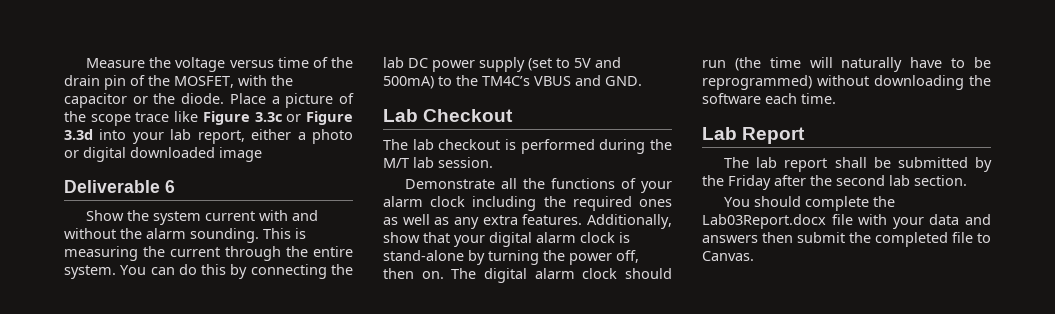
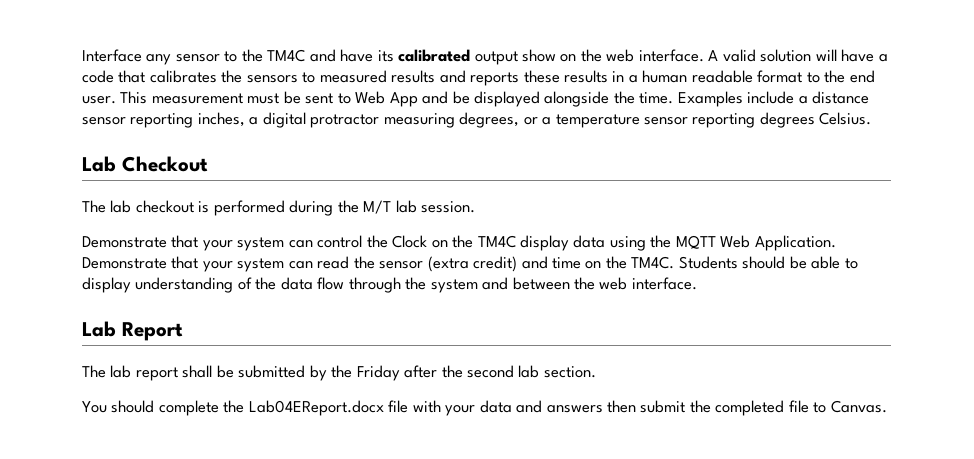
- Measure the voltage versus time of the drain pin of the MOSFET, with the capacitor or the diode. Place a picture of the scope trace like Figure 3.3c or Figure 3.3d into your lab report, either a photo or digital downloaded image
- Deliverable 6
- Show the system current with and without the alarm sounding. This is measuring the current through the entire system. You can do this by connecting the lab DC power supply (set to 5V and 500mA) to the TM4C’s VBUS and GND.
+ Interface any sensor to the TM4C and have its calibrated output show on the web interface. A valid solution will have a code that calibrates the sensors to measured results and reports these results in a human readable format to the end user. This measurement must be sent to Web App and be displayed alongside the time. Examples include a distance sensor reporting inches, a digital protractor measuring degrees, or a temperature sensor reporting degrees Celsius.
- Demonstrate all the functions of your alarm clock including the required ones as well as any extra features. Additionally, show that your digital alarm clock is stand-alone by turning the power off, then on. The digital alarm clock should run (the time will naturally have to be reprogrammed) without downloading the software each time.
+ Demonstrate that your system can control the Clock on the TM4C display data using the MQTT Web Application. Demonstrate that your system can read the sensor (extra credit) and time on the TM4C. Students should be able to display understanding of the data flow through the system and between the web interface.
- You should complete the Lab03Report.docx file with your data and answers then submit the completed file to Canvas.
+ You should complete the Lab04EReport.docx file with your data and answers then submit the completed file to Canvas.

